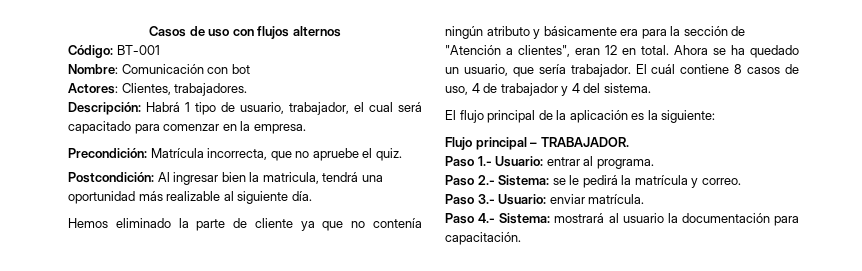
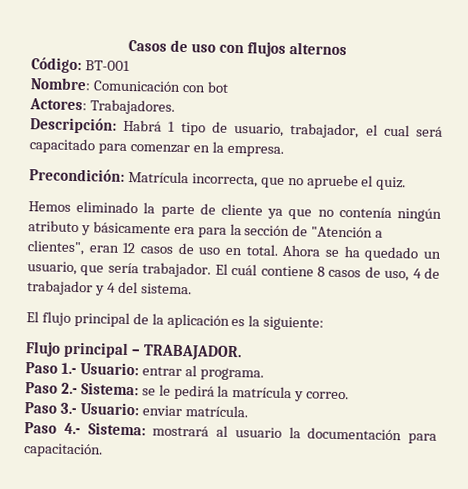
- Actores: Clientes, trabajadores.
+ Actores: Trabajadores.
- Postcondición: Al ingresar bien la matricula, tendrá una oportunidad más realizable al siguiente día.
- Hemos eliminado la parte de cliente ya que no contenía ningún atributo y básicamente era para la sección de "Atención a clientes", eran 12 en total.
+ Hemos eliminado la parte de cliente ya que no contenía ningún atributo y básicamente era para la sección de "Atención a clientes", eran 12 casos de uso en total.

